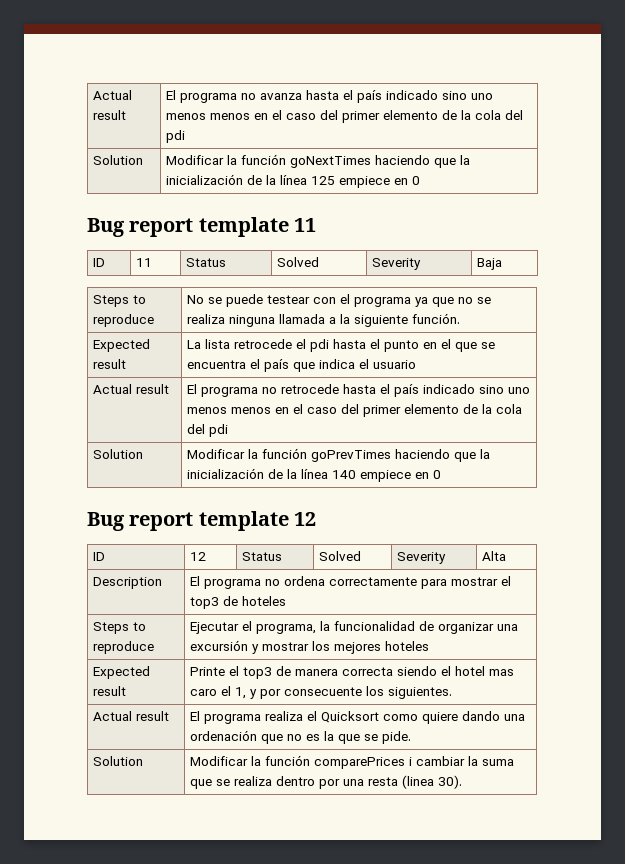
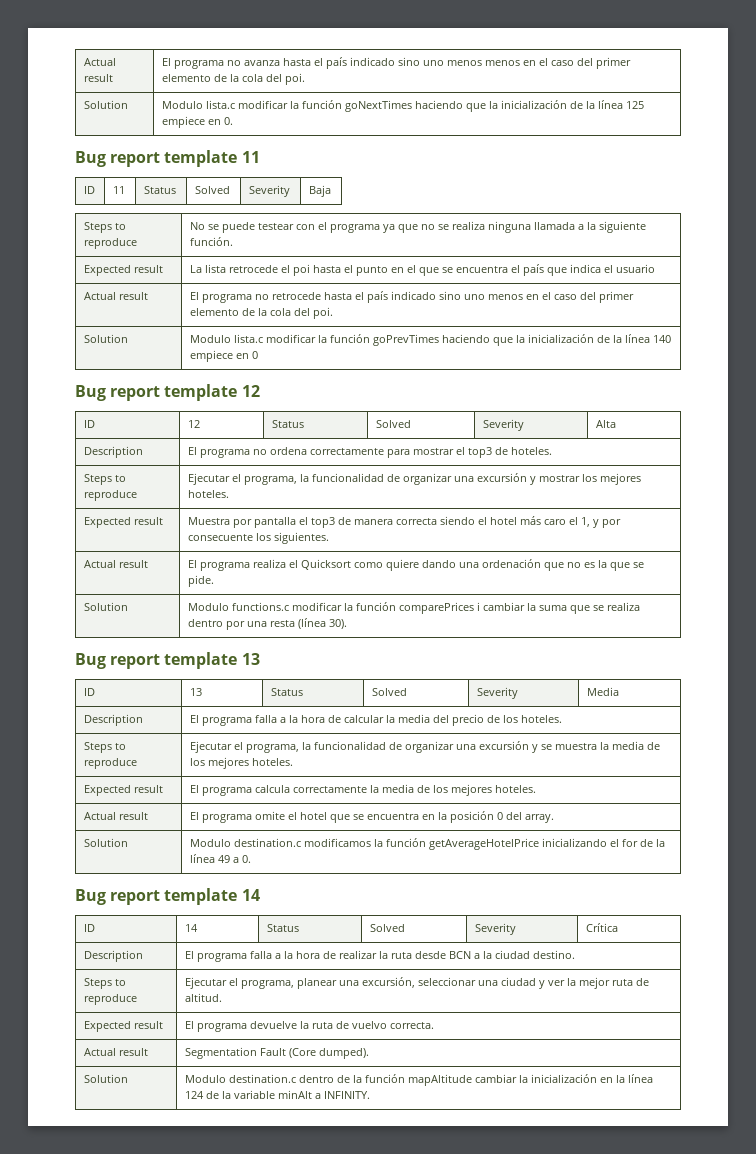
- Actual result | El programa no avanza hasta el país indicado sino uno menos menos en el caso del primer elemento de la cola del pdi
- Solution | Modificar la función goNextTimes haciendo que la inicialización de la línea 125 empiece en 0
+ Actual result | El programa no avanza hasta el país indicado sino uno menos menos en el caso del primer elemento de la cola del poi.
+ Solution | Modulo lista.c modificar la función goNextTimes haciendo que la inicialización de la línea 125 empiece en 0.
- Expected result | La lista retrocede el pdi hasta el punto en el que se encuentra el país que indica el usuario
+ Expected result | La lista retrocede el poi hasta el punto en el que se encuentra el país que indica el usuario
- Actual result | El programa no retrocede hasta el país indicado sino uno menos menos en el caso del primer elemento de la cola del pdi
- Solution | Modificar la función goPrevTimes haciendo que la inicialización de la línea 140 empiece en 0
+ Actual result | El programa no retrocede hasta el país indicado sino uno menos en el caso del primer elemento de la cola del poi.
+ Solution | Modulo lista.c modificar la función goPrevTimes haciendo que la inicialización de la línea 140 empiece en 0
- Description | El programa no ordena correctamente para mostrar el top3 de hoteles
+ Description | El programa no ordena correctamente para mostrar el top3 de hoteles.
- Steps to reproduce | Ejecutar el programa, la funcionalidad de organizar una excursión y mostrar los mejores hoteles
- Expected result | Printe el top3 de manera correcta siendo el hotel mas caro el 1, y por consecuente los siguientes.
+ Steps to reproduce | Ejecutar el programa, la funcionalidad de organizar una excursión y mostrar los mejores hoteles.
+ Expected result | Muestra por pantalla el top3 de manera correcta siendo el hotel más caro el 1, y por consecuente los siguientes.
- Solution | Modificar la función comparePrices i cambiar la suma que se realiza dentro por una resta (linea 30).
+ Solution | Modulo functions.c modificar la función comparePrices i cambiar la suma que se realiza dentro por una resta (línea 30).
+ Bug report template 13
+ ID | 13 | Status | Solved | Severity | Media
+ Description | El programa falla a la hora de calcular la media del precio de los hoteles.
+ Steps to reproduce | Ejecutar el programa, la funcionalidad de organizar una excursión y se muestra la media de los mejores hoteles.
+ Expected result | El programa calcula correctamente la media de los mejores hoteles.
+ Actual result | El programa omite el hotel que se encuentra en la posición 0 del array.
+ Solution | Modulo destination.c modificamos la función getAverageHotelPrice inicializando el for de la línea 49 a 0.
+ Bug report template 14
+ ID | 14 | Status | Solved | Severity | Crítica
+ Description | El programa falla a la hora de realizar la ruta desde BCN a la ciudad destino.
+ Steps to reproduce | Ejecutar el programa, planear una excursión, seleccionar una ciudad y ver la mejor ruta de altitud.
+ Expected result | El programa devuelve la ruta de vuelvo correcta.
+ Actual result | Segmentation Fault (Core dumped).
+ Solution | Modulo destination.c dentro de la función mapAltitude cambiar la inicialización en la línea 124 de la variable minAlt a INFINITY.

